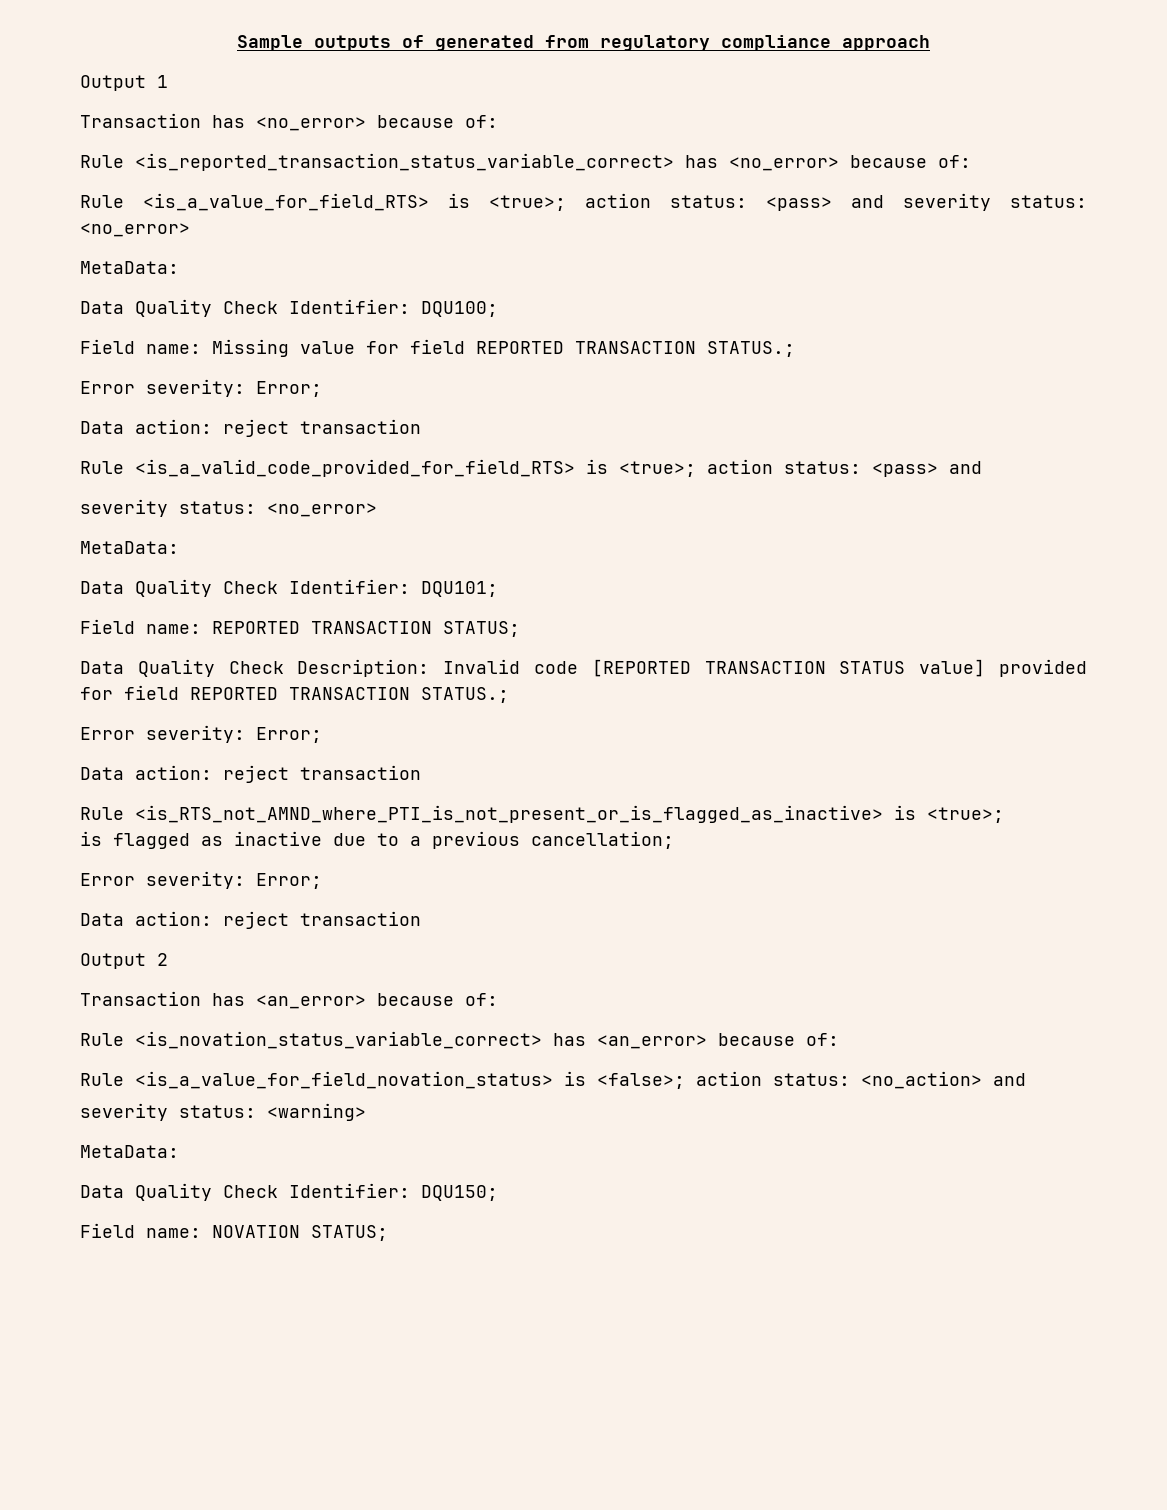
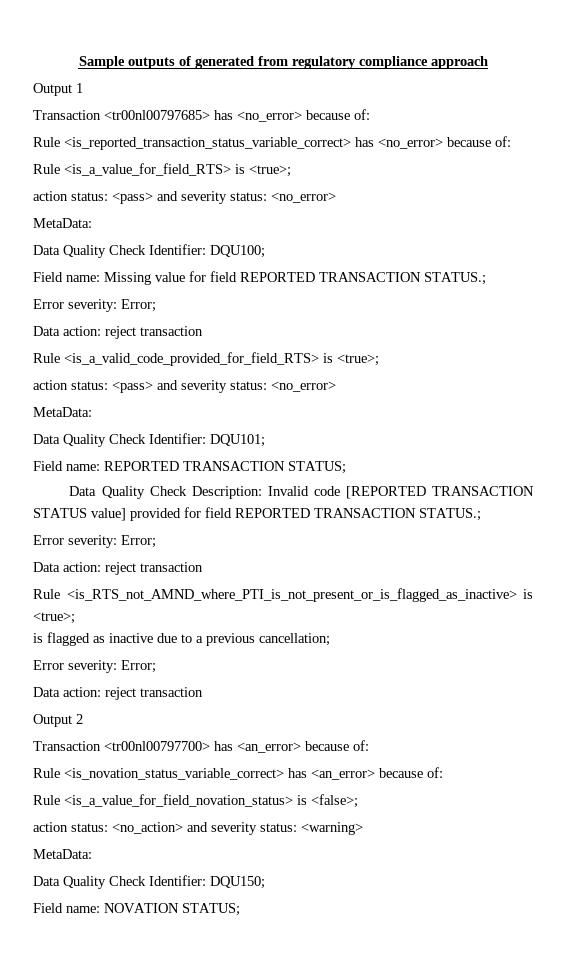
- Transaction has <no_error> because of:
+ Transaction <tr00nl00797685> has <no_error> because of:
- Rule <is_a_value_for_field_RTS> is <true>; action status: <pass> and severity status: <no_error>
+ Rule <is_a_value_for_field_RTS> is <true>;
+ action status: <pass> and severity status: <no_error>
- Rule <is_a_valid_code_provided_for_field_RTS> is <true>; action status: <pass> and
- severity status: <no_error>
+ Rule <is_a_valid_code_provided_for_field_RTS> is <true>;
+ action status: <pass> and severity status: <no_error>
- Transaction has <an_error> because of:
+ Transaction <tr00nl00797700> has <an_error> because of:
- Rule <is_a_value_for_field_novation_status> is <false>; action status: <no_action> and
- severity status: <warning>
+ Rule <is_a_value_for_field_novation_status> is <false>;
+ action status: <no_action> and severity status: <warning>

